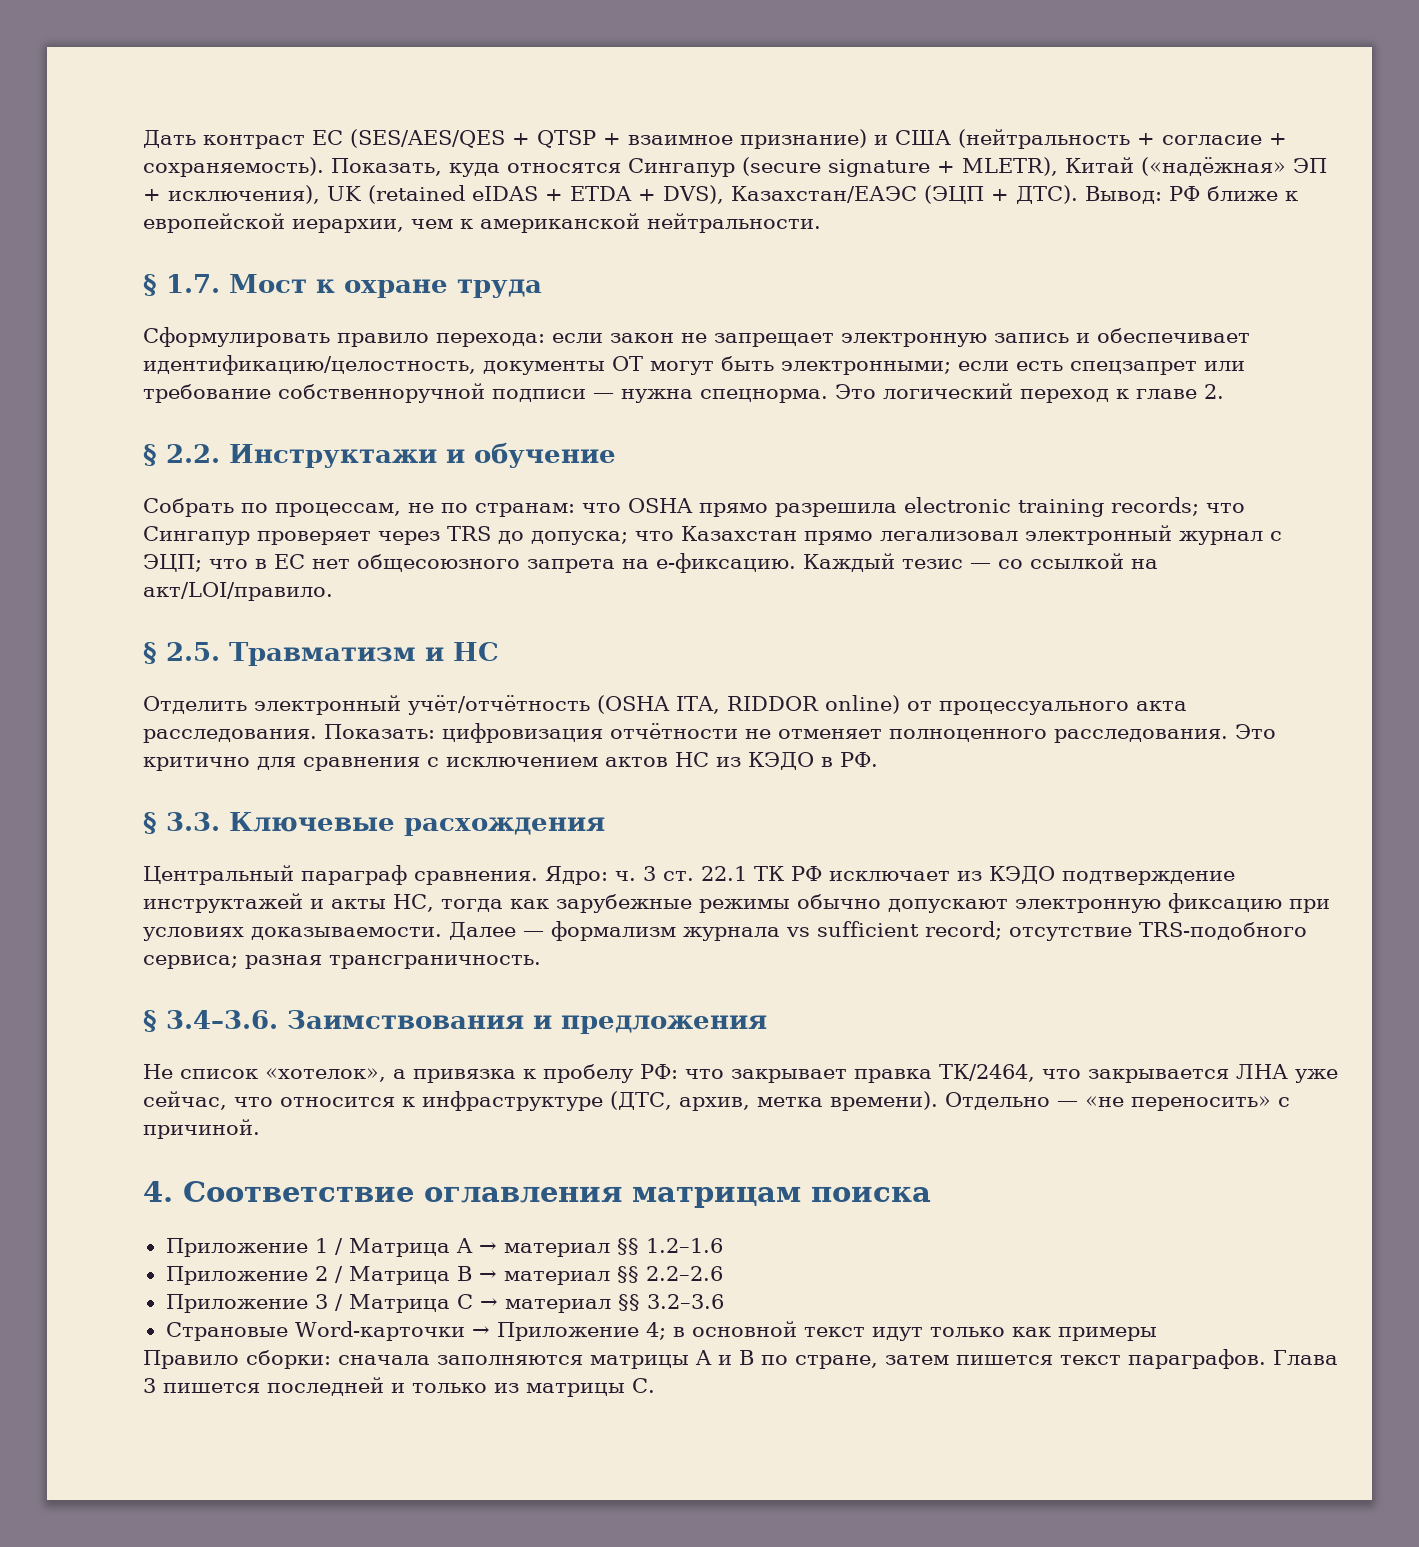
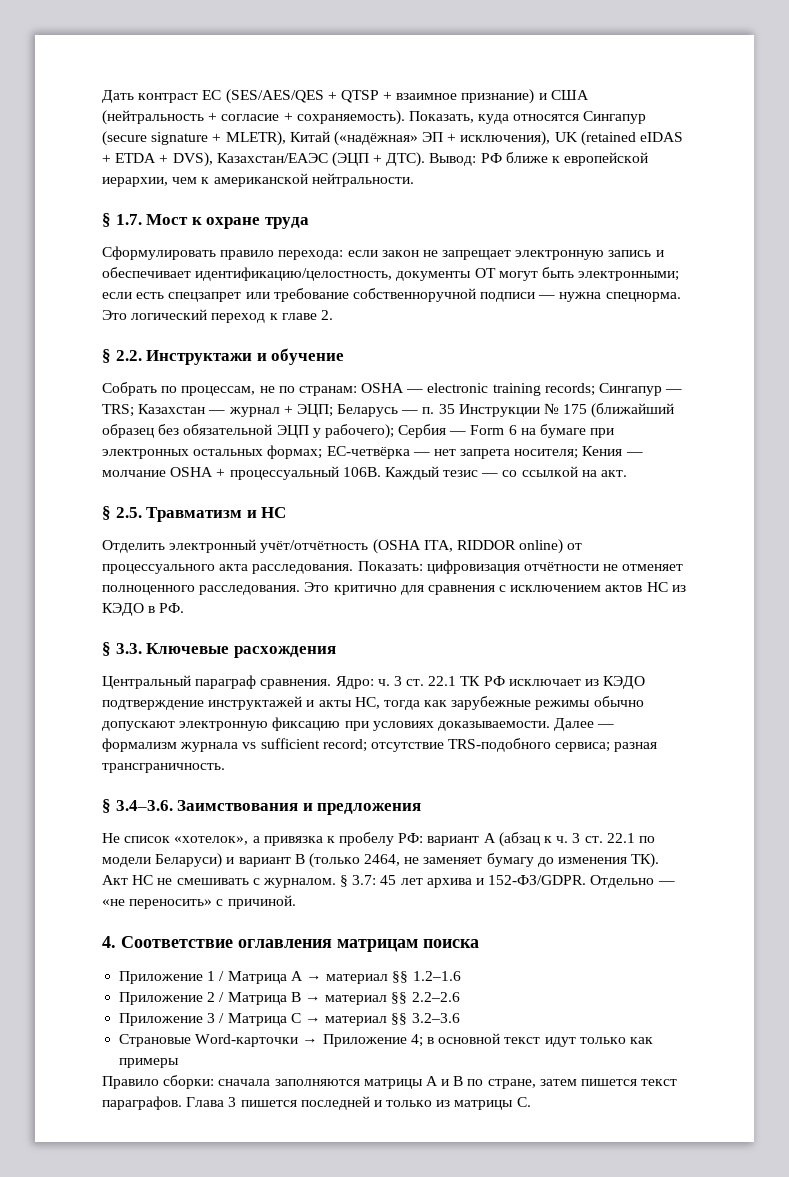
- Собрать по процессам, не по странам: что OSHA прямо разрешила electronic training records; что Сингапур проверяет через TRS до допуска; что Казахстан прямо легализовал электронный журнал с ЭЦП; что в ЕС нет общесоюзного запрета на e-фиксацию.
+ Собрать по процессам, не по странам: OSHA — electronic training records; Сингапур — TRS; Казахстан — журнал + ЭЦП; Беларусь — п. 35 Инструкции № 175 (ближайший образец без обязательной ЭЦП у рабочего); Сербия — Form 6 на бумаге при электронных остальных формах; ЕС‑четвёрка — нет запрета носителя; Кения — молчание OSHA + процессуальный 106B.
- Каждый тезис — со ссылкой на акт/LOI/правило.
+ Каждый тезис — со ссылкой на акт.
- Не список «хотелок», а привязка к пробелу РФ: что закрывает правка ТК/2464, что закрывается ЛНА уже сейчас, что относится к инфраструктуре (ДТС, архив, метка времени).
+ Не список «хотелок», а привязка к пробелу РФ: вариант A (абзац к ч. 3 ст. 22.1 по модели Беларуси) и вариант B (только 2464, не заменяет бумагу до изменения ТК). Акт НС не смешивать с журналом. § 3.7: 45 лет архива и 152‑ФЗ/GDPR.

